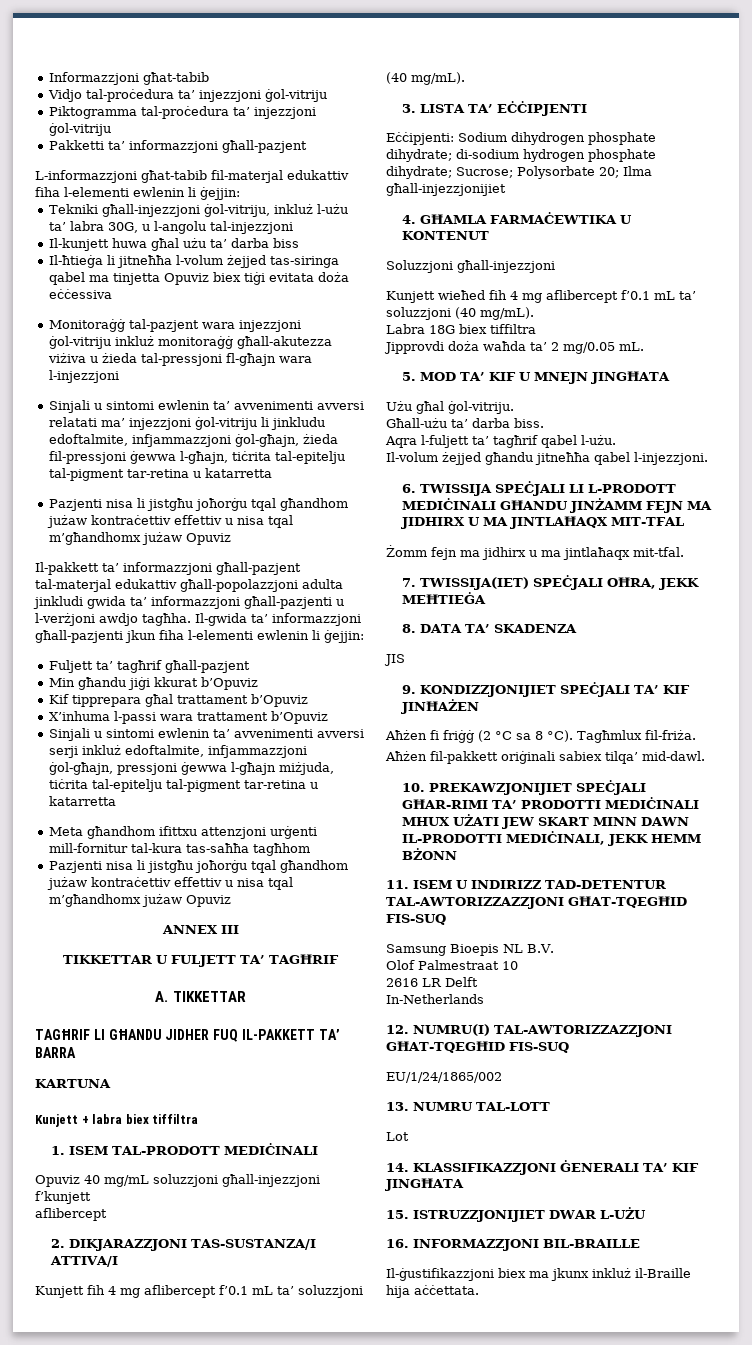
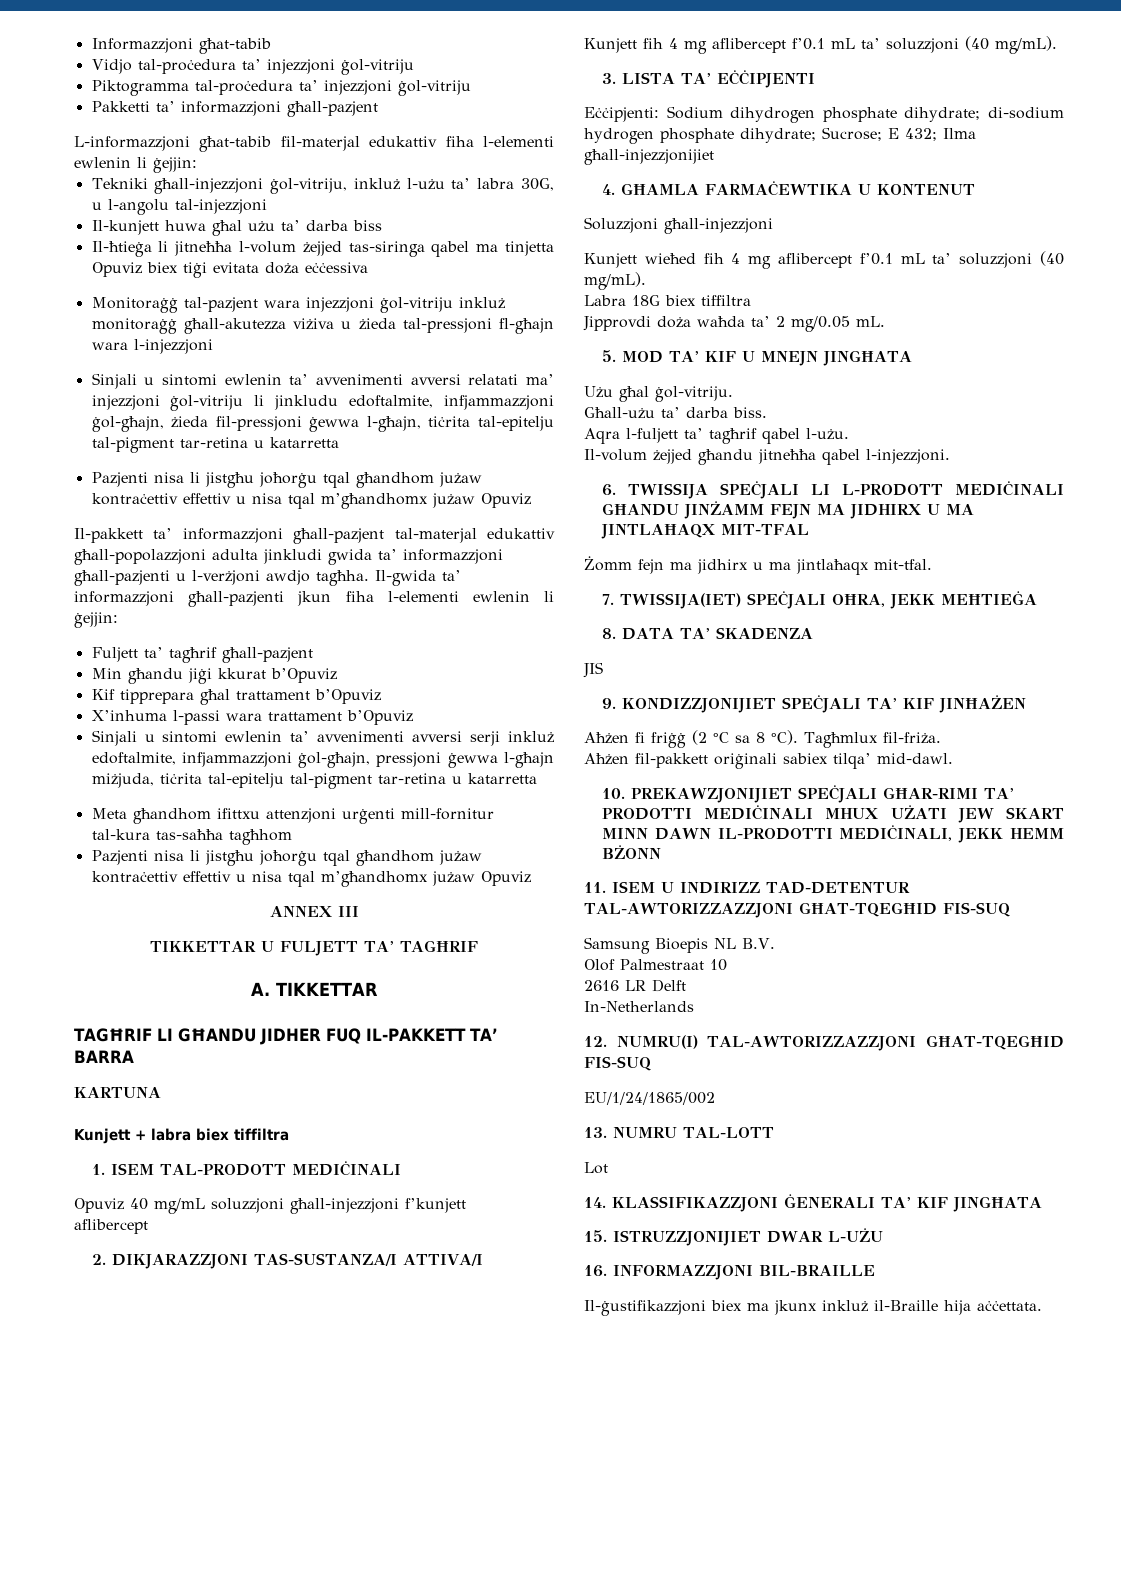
- Eċċipjenti: Sodium dihydrogen phosphate dihydrate; di-sodium hydrogen phosphate dihydrate; Sucrose; Polysorbate 20; Ilma għall-injezzjonijiet
+ Eċċipjenti: Sodium dihydrogen phosphate dihydrate; di-sodium hydrogen phosphate dihydrate; Sucrose; E 432; Ilma għall-injezzjonijiet

